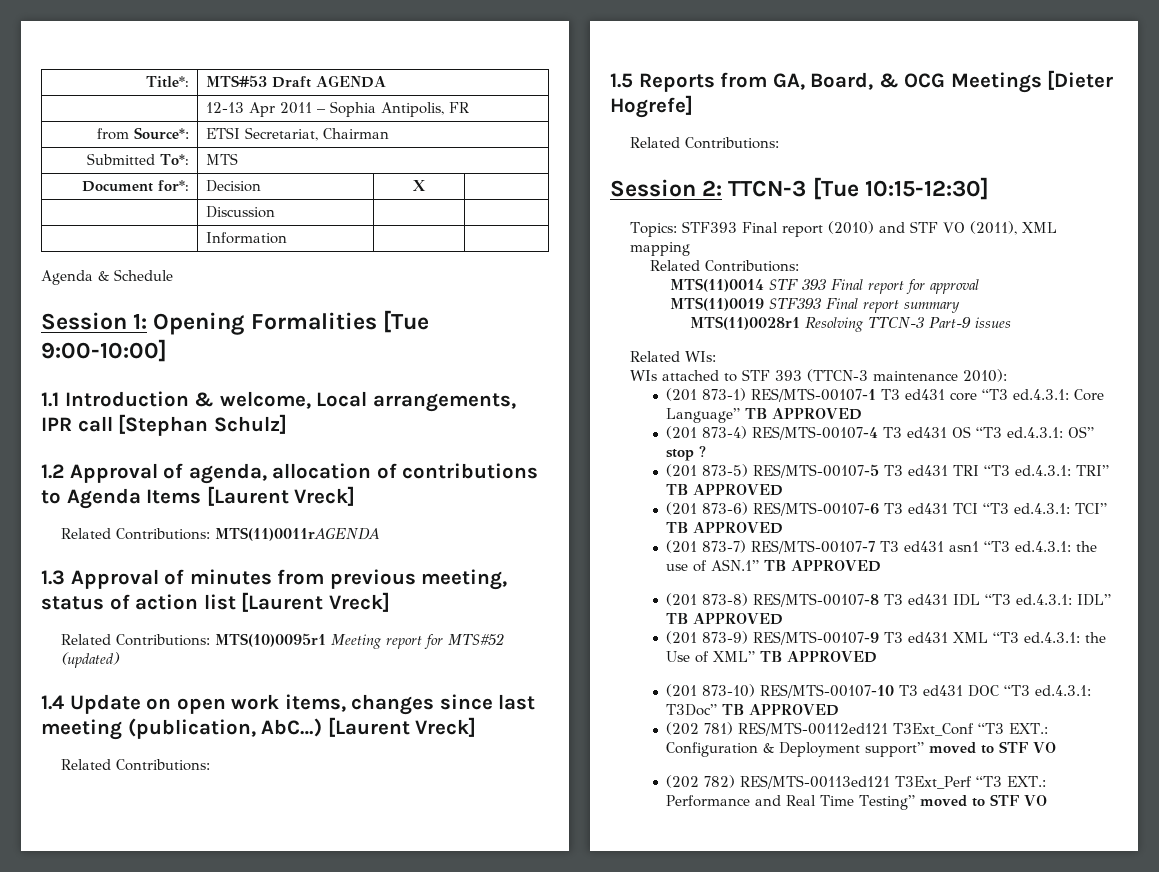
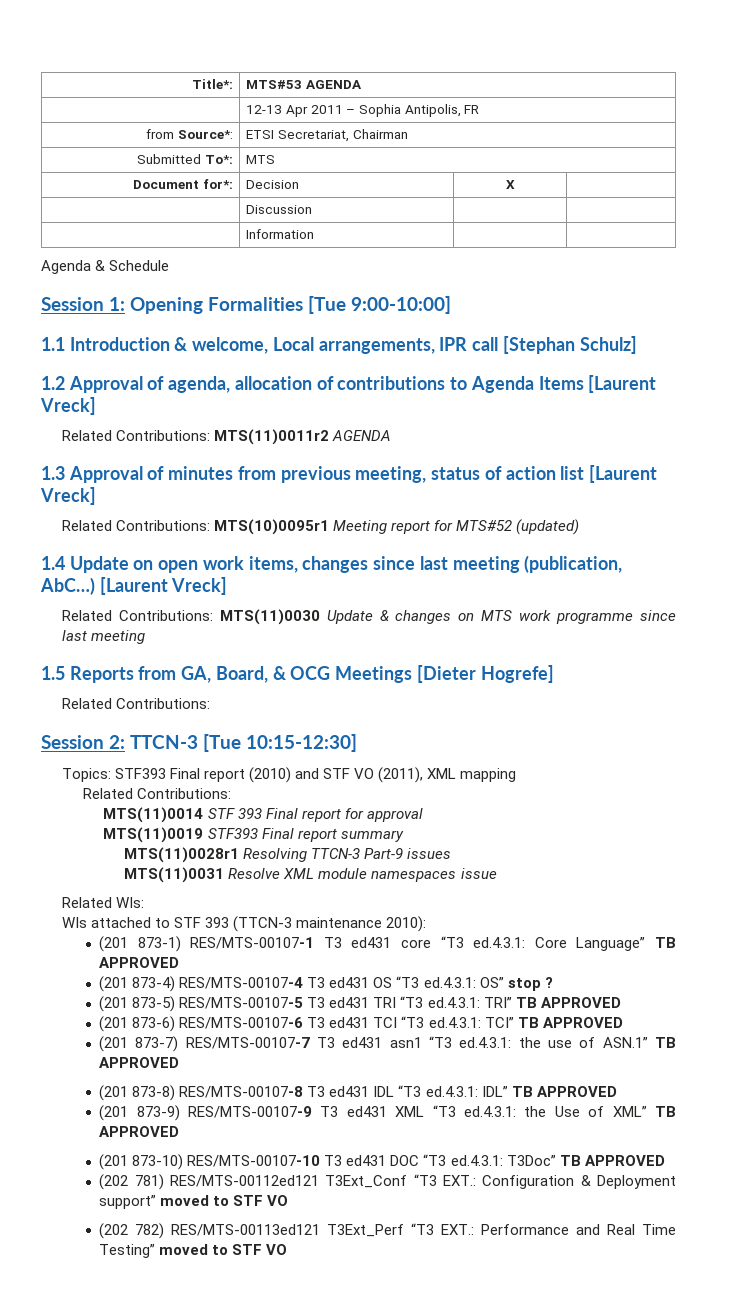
- Title*: | MTS#53 Draft AGENDA
+ Title*: | MTS#53 AGENDA
- Related Contributions: MTS(11)0011rAGENDA
+ Related Contributions: MTS(11)0011r2 AGENDA
  1.4 Update on open work items, changes since last meeting (publication, AbC…) [Laurent Vreck]
- Related Contributions:
+ Related Contributions: MTS(11)0030 Update & changes on MTS work programme since last meeting
+ MTS(11)0031 Resolve XML module namespaces issue

